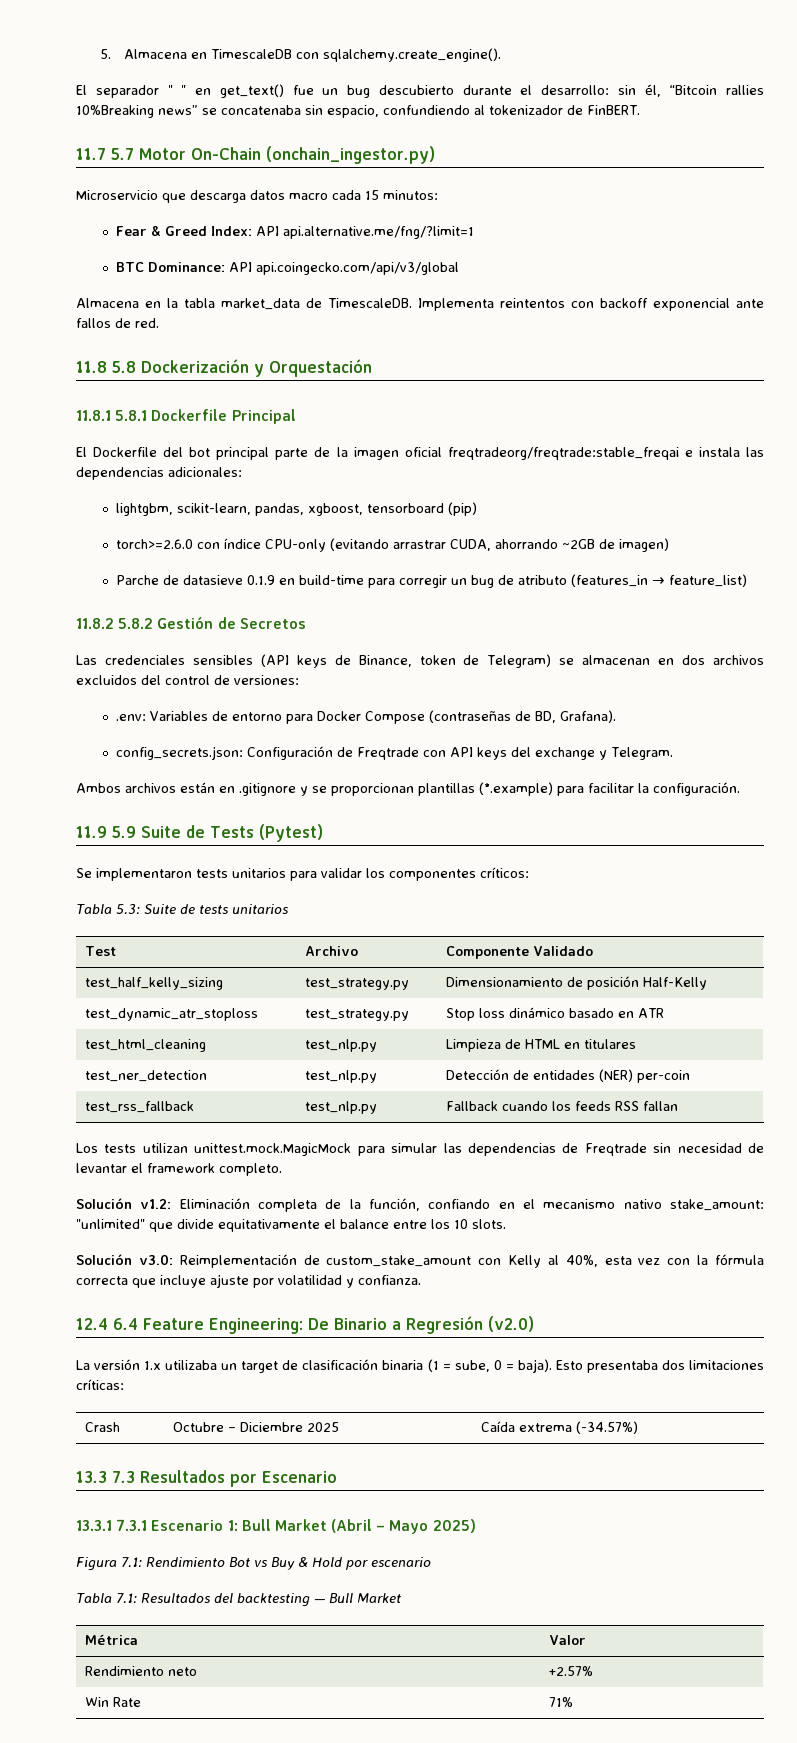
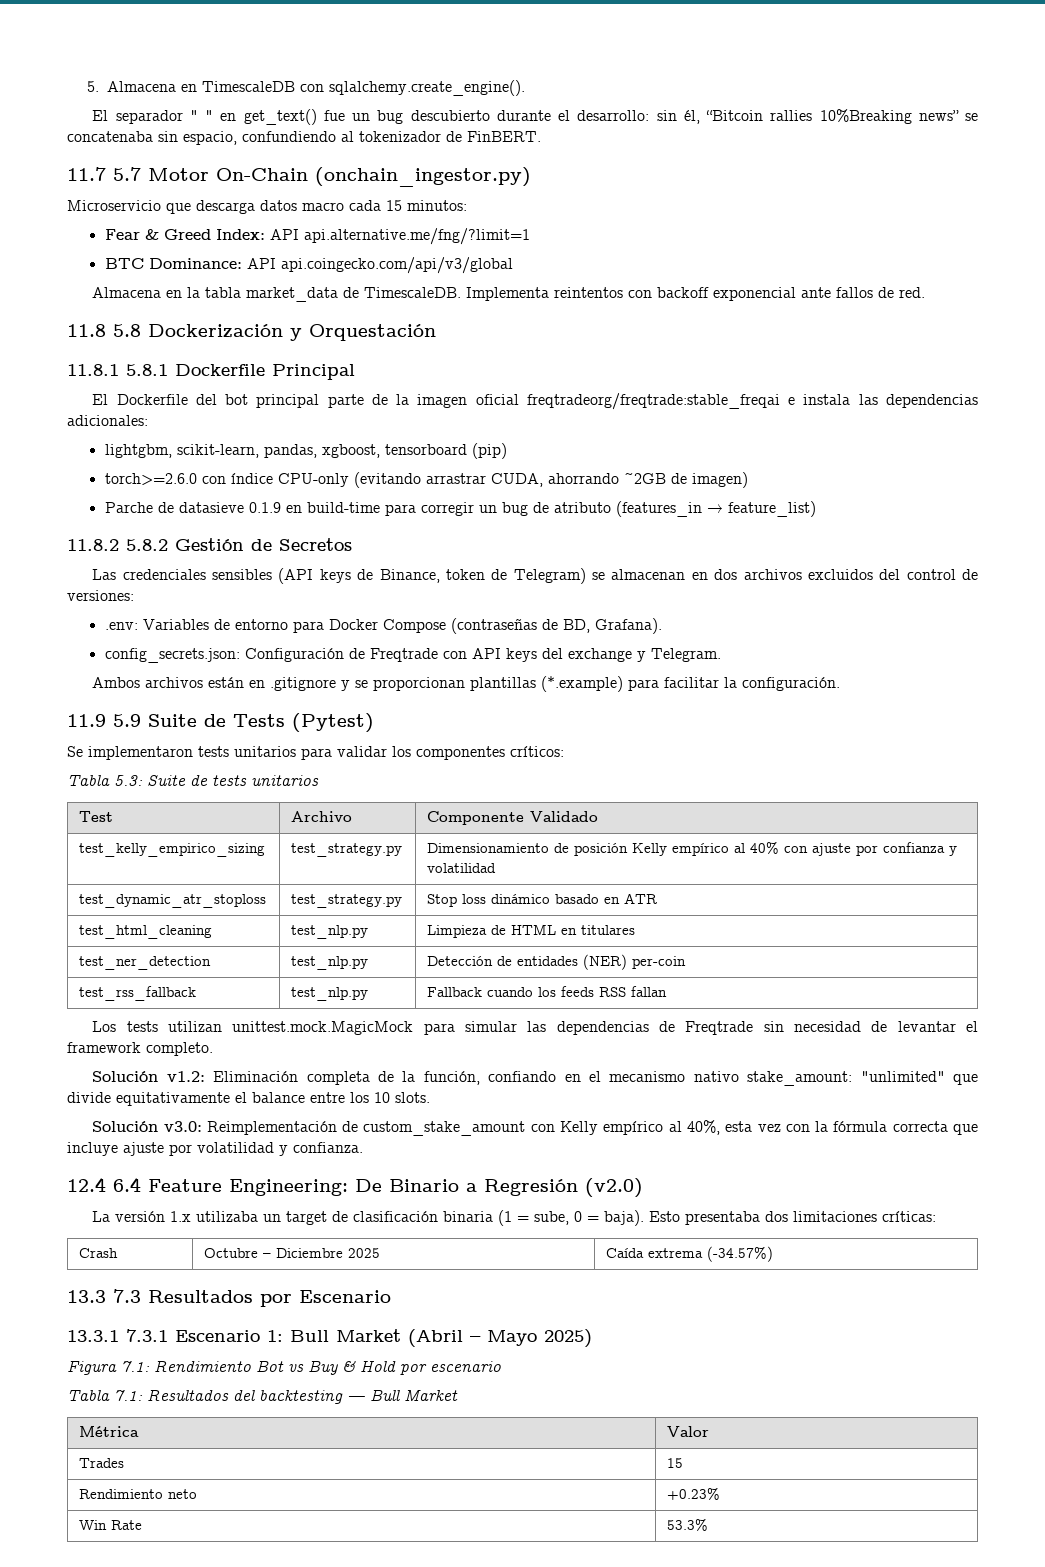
- test_half_kelly_sizing | test_strategy.py | Dimensionamiento de posición Half-Kelly
+ test_kelly_empirico_sizing | test_strategy.py | Dimensionamiento de posición Kelly empírico al 40% con ajuste por confianza y volatilidad
- Solución v3.0: Reimplementación de custom_stake_amount con Kelly al 40%, esta vez con la fórmula correcta que incluye ajuste por volatilidad y confianza.
+ Solución v3.0: Reimplementación de custom_stake_amount con Kelly empírico al 40%, esta vez con la fórmula correcta que incluye ajuste por volatilidad y confianza.
+ Trades | 15
- Rendimiento neto | +2.57%
+ Rendimiento neto | +0.23%
- Win Rate | 71%
+ Win Rate | 53.3%

